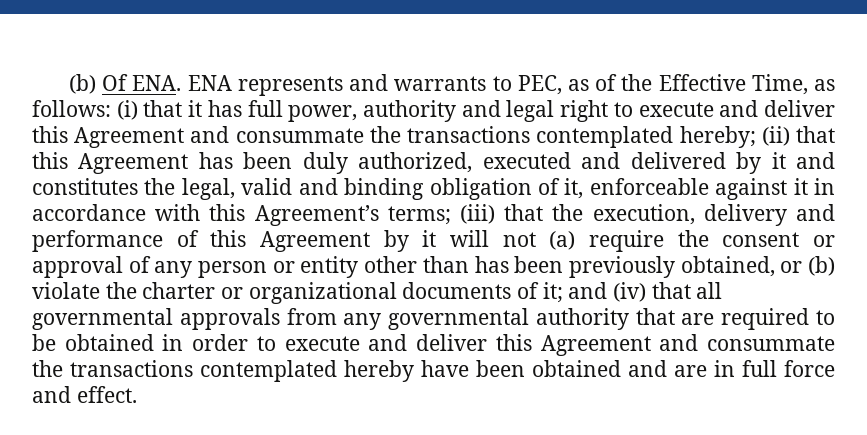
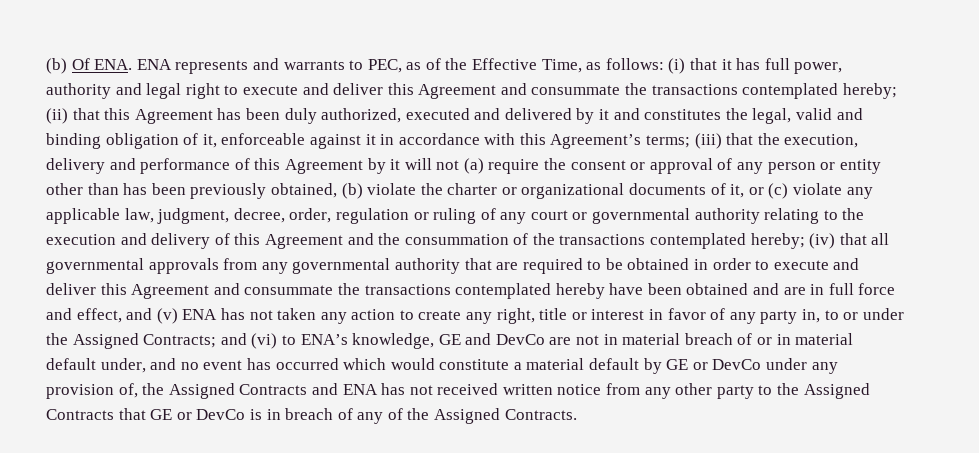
- (iii) that the execution, delivery and performance of this Agreement by it will not (a) require the consent or approval of any person or entity other than has been previously obtained, or (b) violate the charter or organizational documents of it; and (iv) that all governmental approvals from any governmental authority that are required to be obtained in order to execute and deliver this Agreement and consummate the transactions contemplated hereby have been obtained and are in full force and effect.
+ (iii) that the execution, delivery and performance of this Agreement by it will not (a) require the consent or approval of any person or entity other than has been previously obtained, (b) violate the charter or organizational documents of it, or (c) violate any applicable law, judgment, decree, order, regulation or ruling of any court or governmental authority relating to the execution and delivery of this Agreement and the consummation of the transactions contemplated hereby; (iv) that all governmental approvals from any governmental authority that are required to be obtained in order to execute and deliver this Agreement and consummate the transactions contemplated hereby have been obtained and are in full force and effect, and (v) ENA has not taken any action to create any right, title or interest in favor of any party in, to or under the Assigned Contracts; and (vi) to ENA’s knowledge, GE and DevCo are not in material breach of or in material default under, and no event has occurred which would constitute a material default by GE or DevCo under any provision of, the Assigned Contracts and ENA has not received written notice from any other party to the Assigned Contracts that GE or DevCo is in breach of any of the Assigned Contracts.

